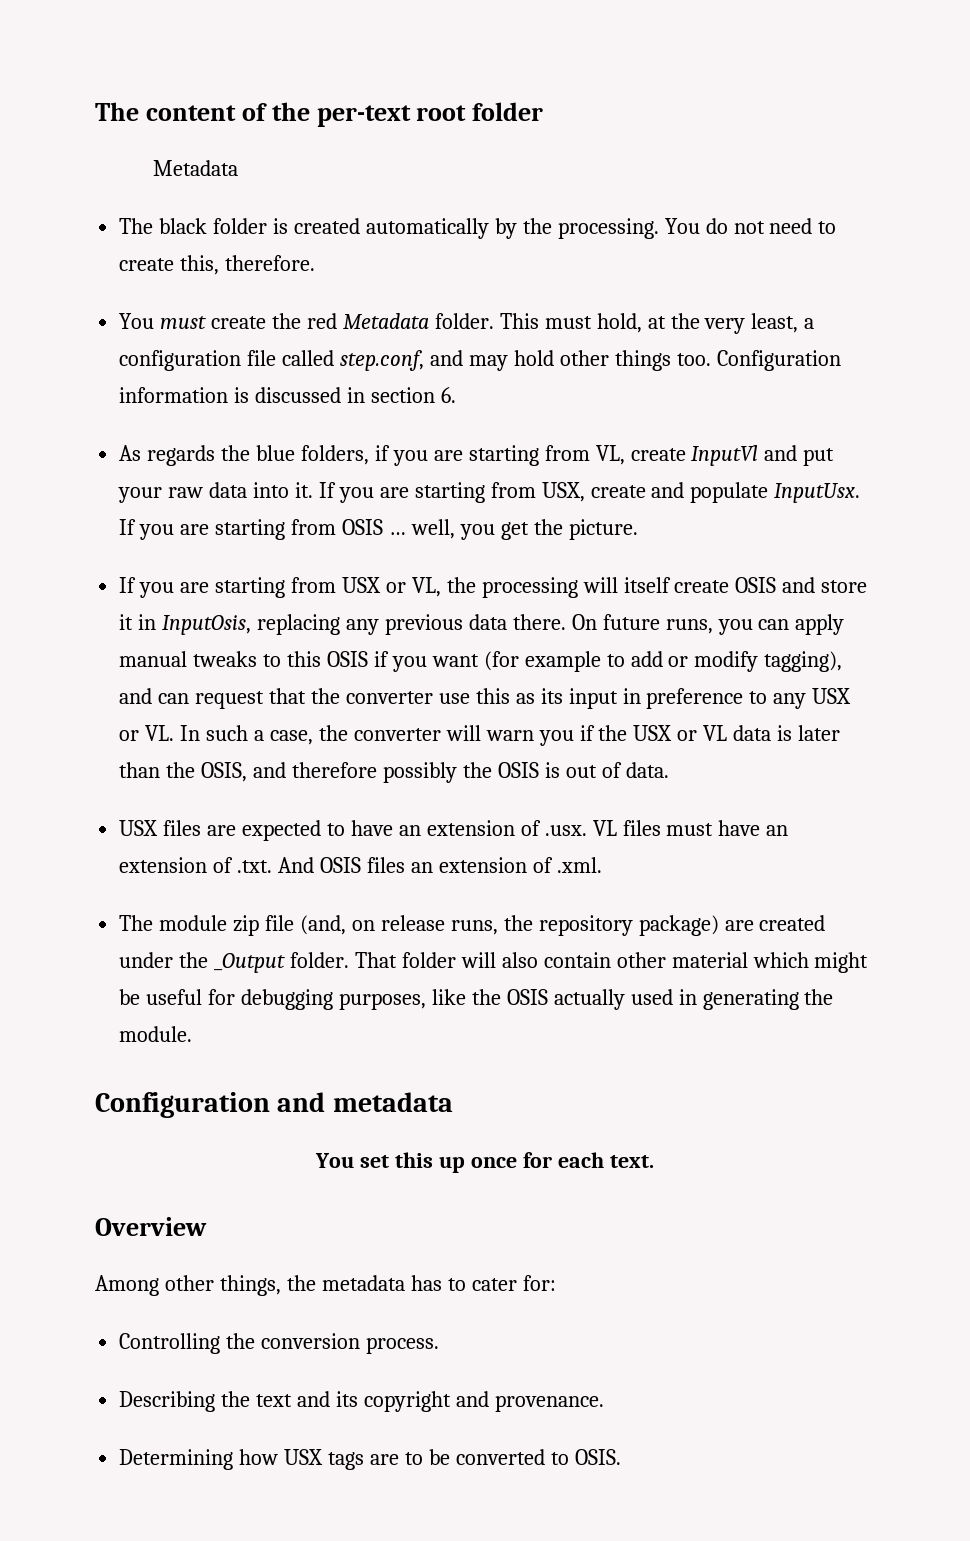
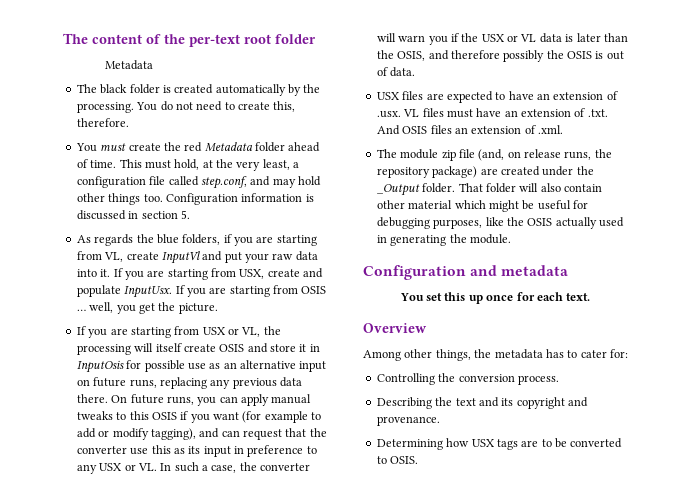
- You must create the red Metadata folder.
+ You must create the red Metadata folder ahead of time.
- Configuration information is discussed in section 6.
+ Configuration information is discussed in section 5.
- If you are starting from USX or VL, the processing will itself create OSIS and store it in InputOsis, replacing any previous data there.
+ If you are starting from USX or VL, the processing will itself create OSIS and store it in InputOsis for possible use as an alternative input on future runs, replacing any previous data there.

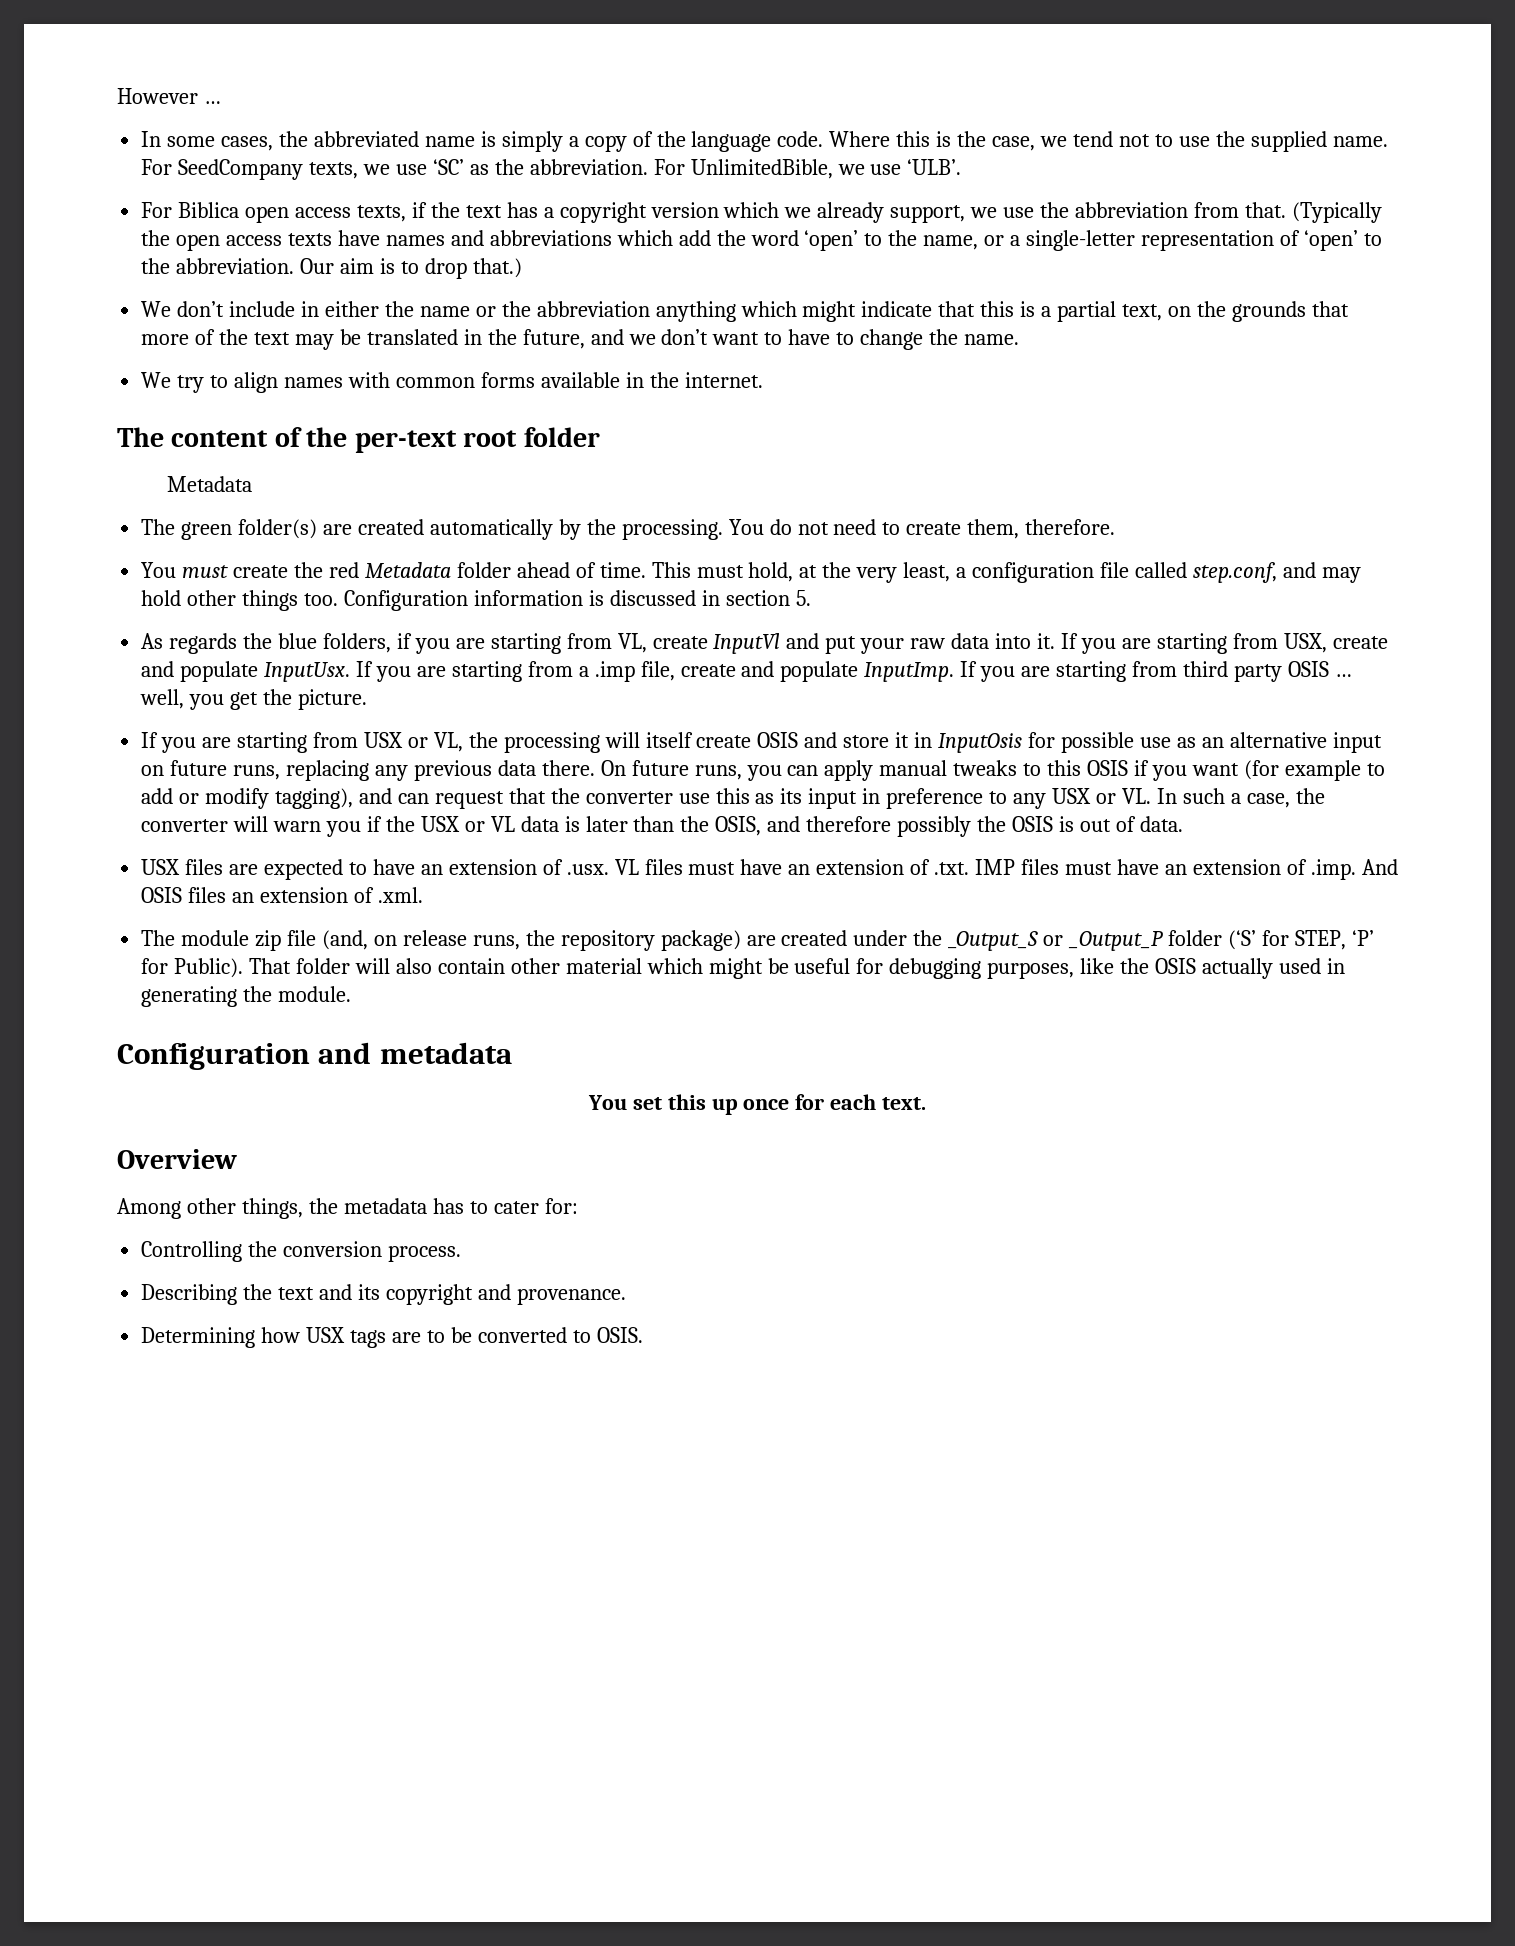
+ However …
+ In some cases, the abbreviated name is simply a copy of the language code. Where this is the case, we tend not to use the supplied name. For SeedCompany texts, we use ‘SC’ as the abbreviation. For UnlimitedBible, we use ‘ULB’.
+ For Biblica open access texts, if the text has a copyright version which we already support, we use the abbreviation from that. (Typically the open access texts have names and abbreviations which add the word ‘open’ to the name, or a single-letter representation of ‘open’ to the abbreviation. Our aim is to drop that.)
+ We don’t include in either the name or the abbreviation anything which might indicate that this is a partial text, on the grounds that more of the text may be translated in the future, and we don’t want to have to change the name.
+ We try to align names with common forms available in the internet.
- The black folder is created automatically by the processing.
+ The green folder(s) are created automatically by the processing.
- You do not need to create this, therefore.
+ You do not need to create them, therefore.
- If you are starting from OSIS … well, you get the picture.
+ If you are starting from a .imp file, create and populate InputImp. If you are starting from third party OSIS … well, you get the picture.
- USX files are expected to have an extension of .usx. VL files must have an extension of .txt. And OSIS files an extension of .xml.
+ USX files are expected to have an extension of .usx. VL files must have an extension of .txt. IMP files must have an extension of .imp. And OSIS files an extension of .xml.
- The module zip file (and, on release runs, the repository package) are created under the _Output folder.
+ The module zip file (and, on release runs, the repository package) are created under the _Output_S or _Output_P folder (‘S’ for STEP, ‘P’ for Public).

